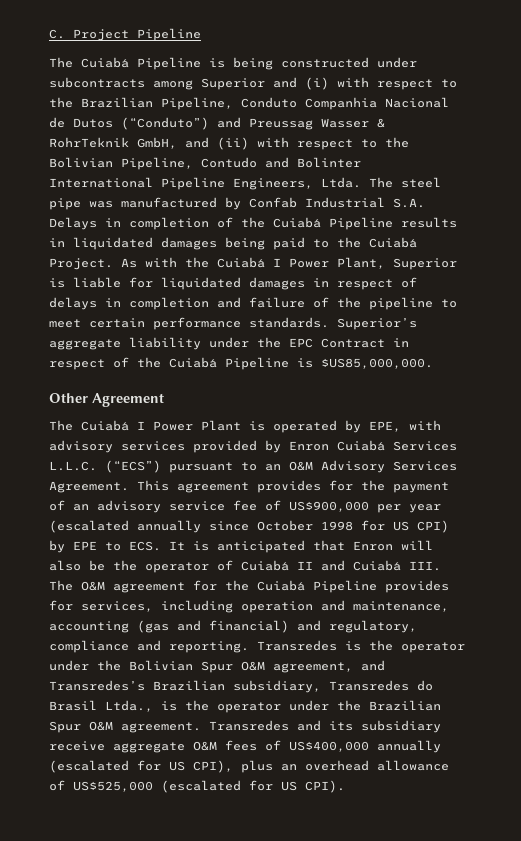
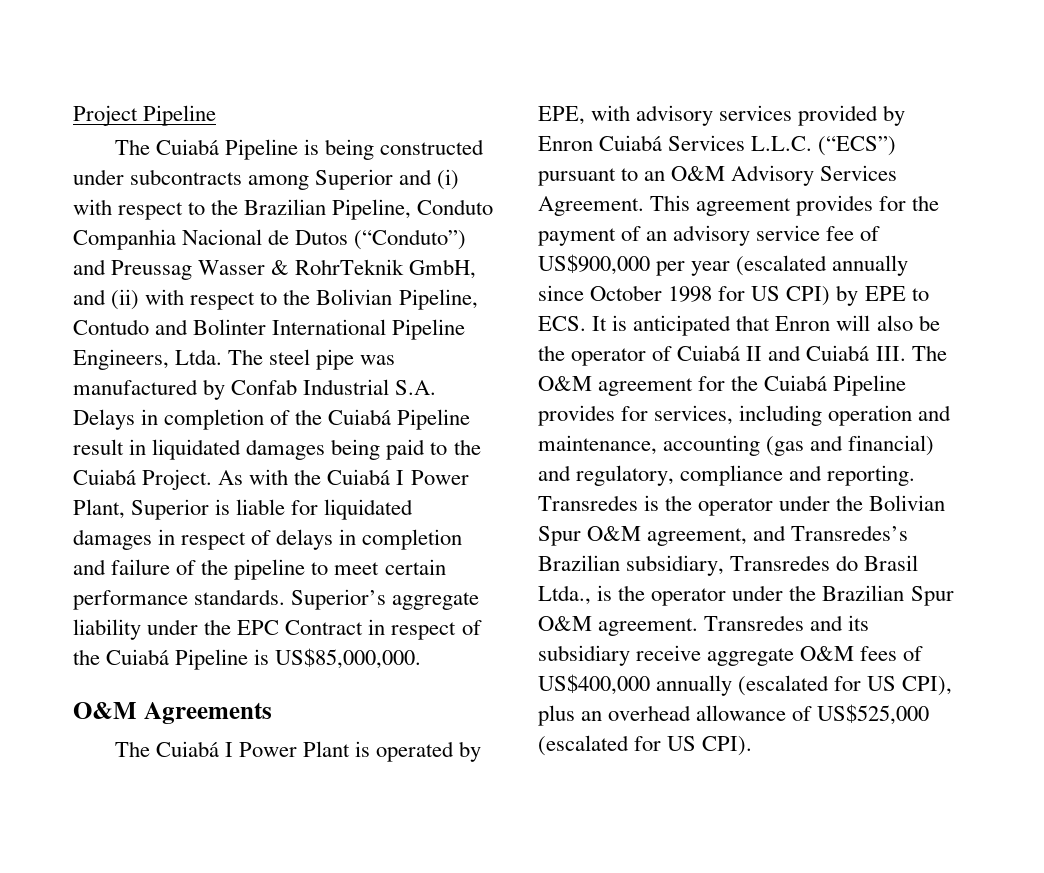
- C. Project Pipeline
+ Project Pipeline
- The steel pipe was manufactured by Confab Industrial S.A. Delays in completion of the Cuiabá Pipeline results in liquidated damages being paid to the Cuiabá Project.
+ The steel pipe was manufactured by Confab Industrial S.A. Delays in completion of the Cuiabá Pipeline result in liquidated damages being paid to the Cuiabá Project.
- Superior’s aggregate liability under the EPC Contract in respect of the Cuiabá Pipeline is $US85,000,000.
- Other Agreement
+ Superior’s aggregate liability under the EPC Contract in respect of the Cuiabá Pipeline is US$85,000,000.
+ O&M Agreements

